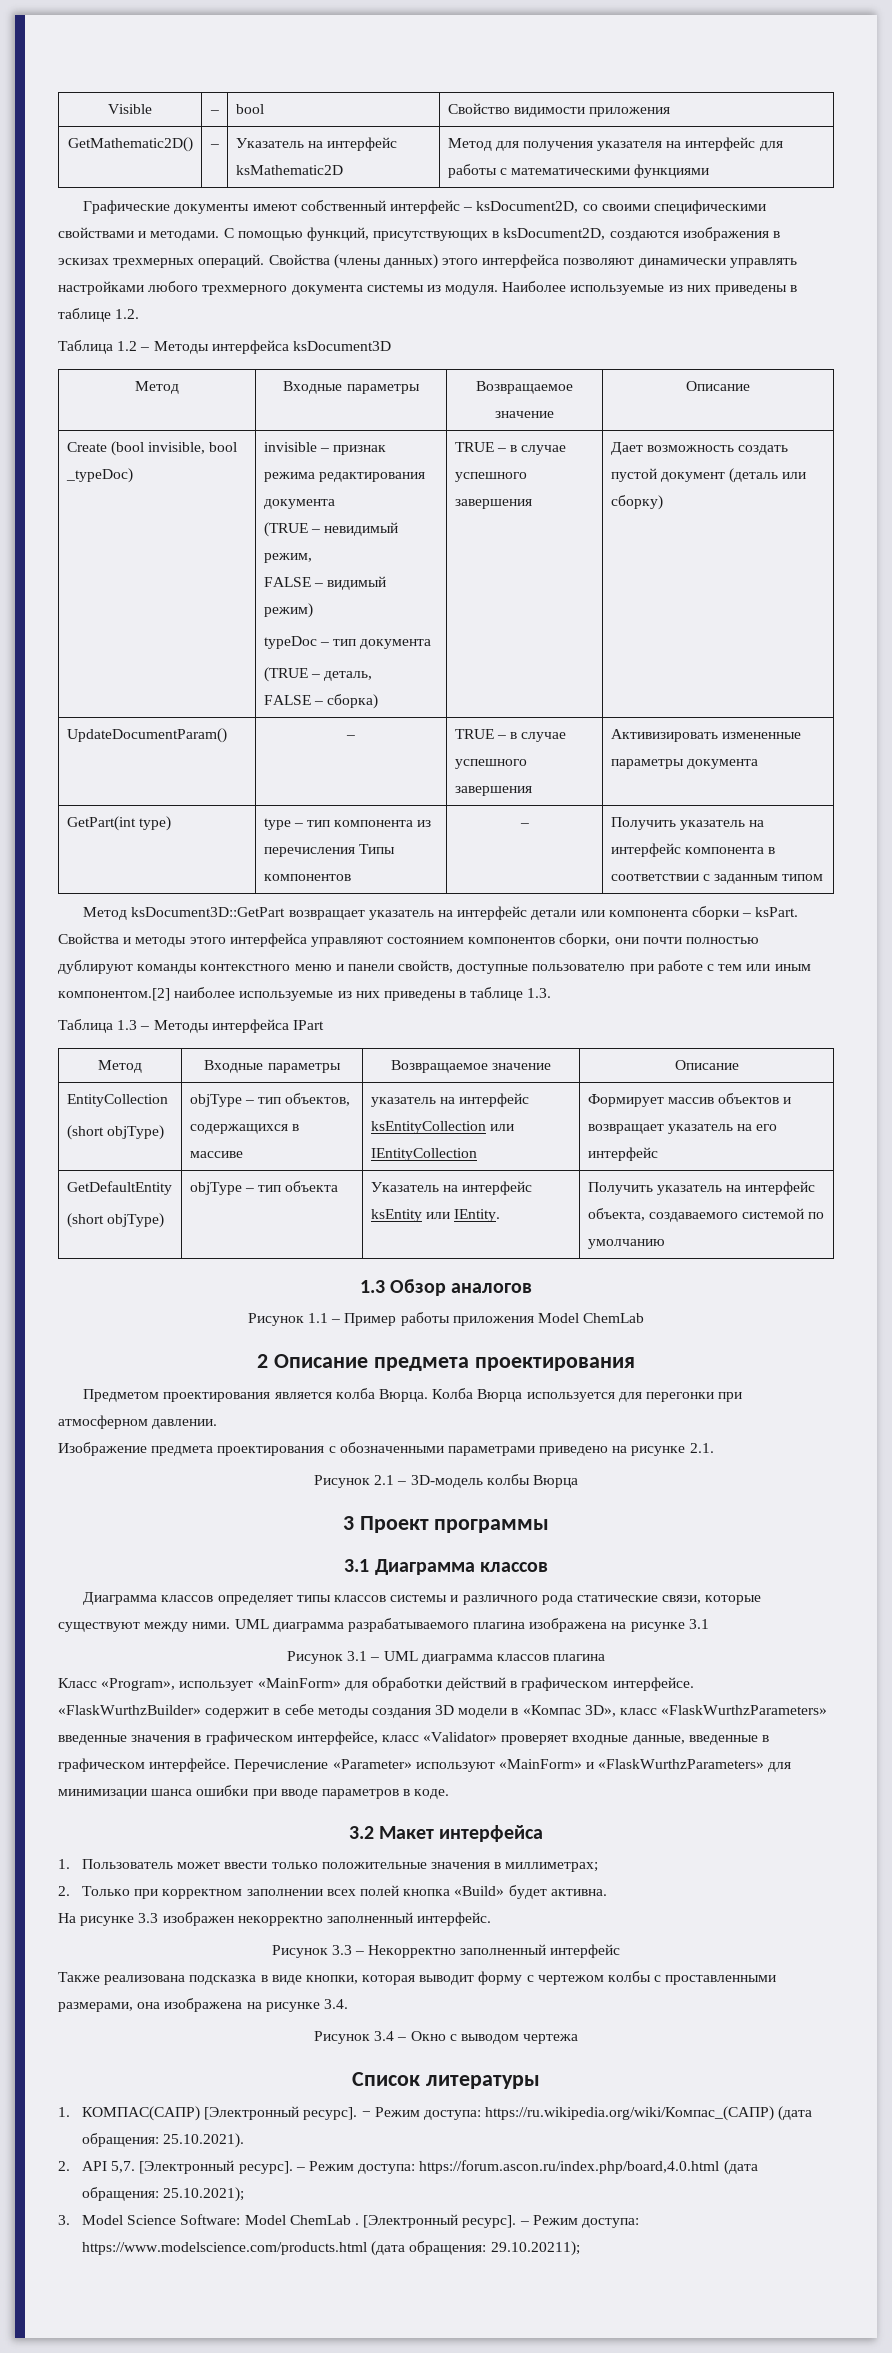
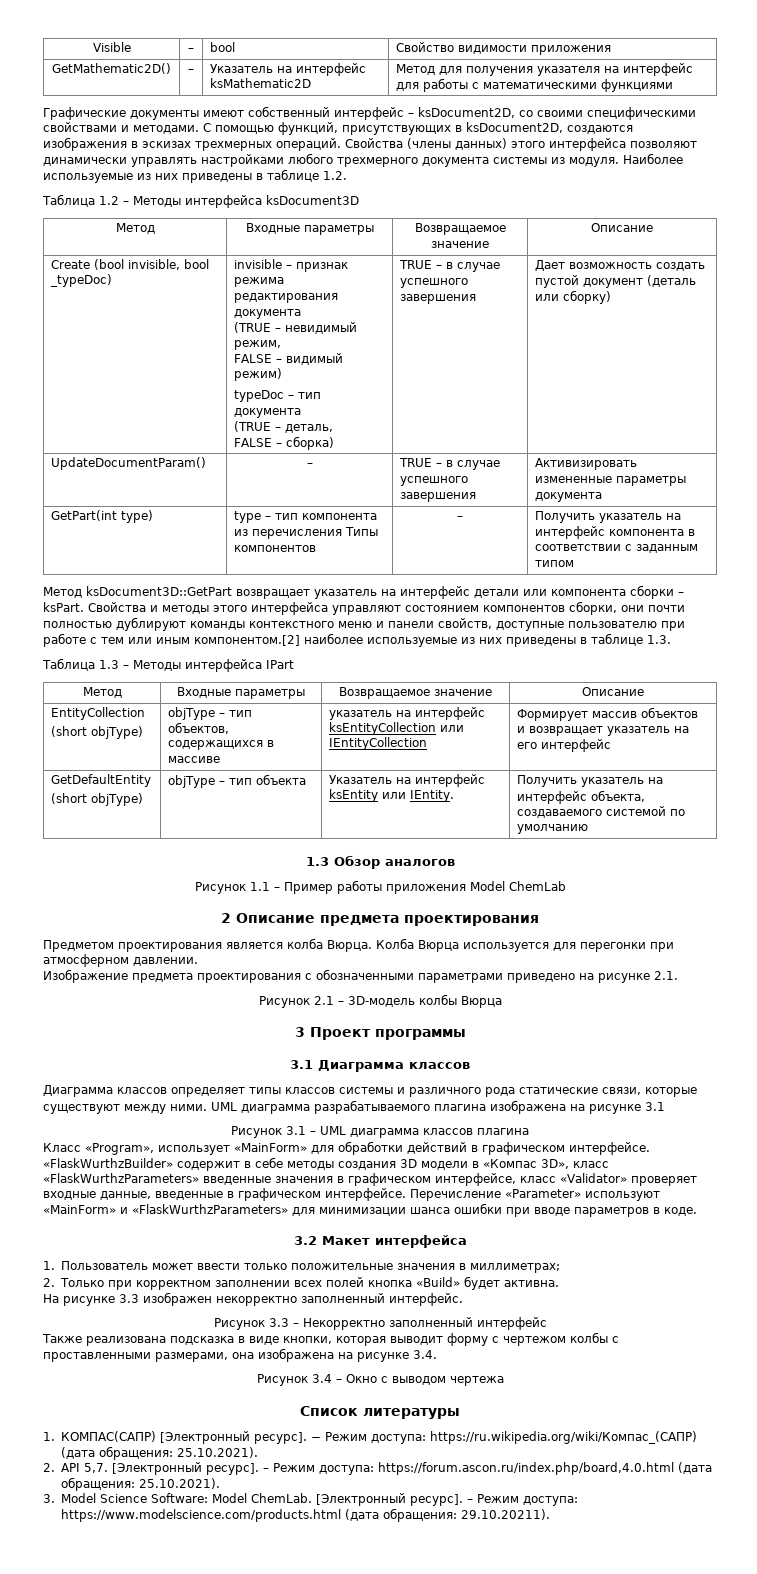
- – Режим доступа: https://forum.ascon.ru/index.php/board,4.0.html (дата обращения: 25.10.2021);
+ – Режим доступа: https://forum.ascon.ru/index.php/board,4.0.html (дата обращения: 25.10.2021).
- 3. Model Science Software: Model ChemLab .
+ 3. Model Science Software: Model ChemLab.
- – Режим доступа: https://www.modelscience.com/products.html (дата обращения: 29.10.20211);
+ – Режим доступа: https://www.modelscience.com/products.html (дата обращения: 29.10.20211).

